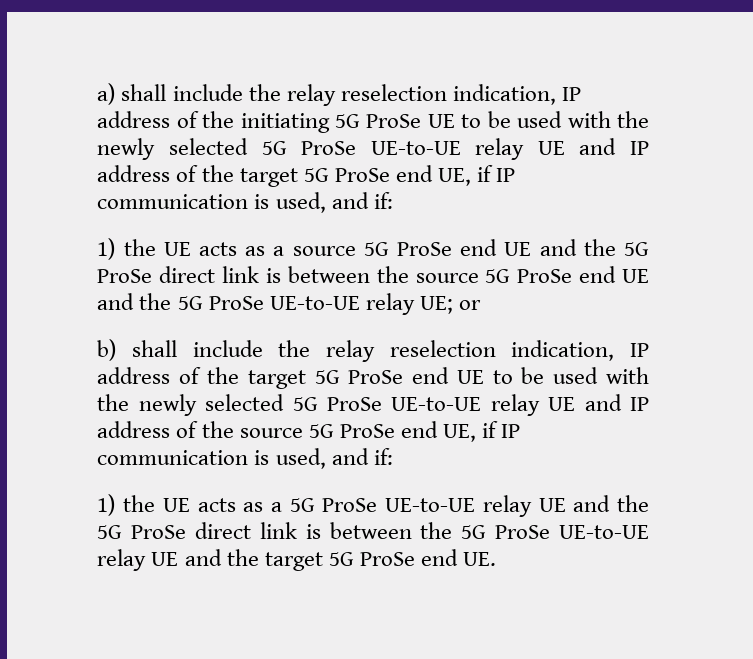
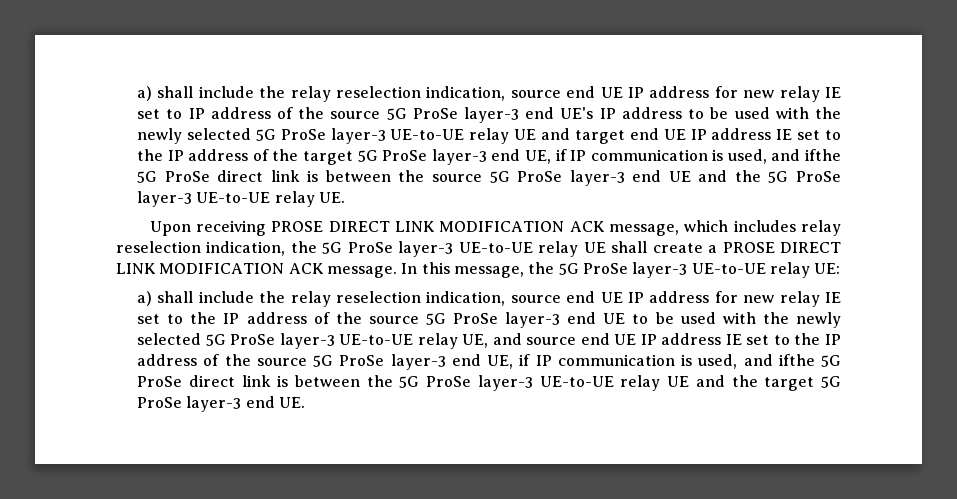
- a) shall include the relay reselection indication, IP address of the initiating 5G ProSe UE to be used with the newly selected 5G ProSe UE-to-UE relay UE and IP address of the target 5G ProSe end UE, if IP communication is used, and if:
- 1) the UE acts as a source 5G ProSe end UE and the 5G ProSe direct link is between the source 5G ProSe end UE and the 5G ProSe UE-to-UE relay UE; or
- b) shall include the relay reselection indication, IP address of the target 5G ProSe end UE to be used with the newly selected 5G ProSe UE-to-UE relay UE and IP address of the source 5G ProSe end UE, if IP communication is used, and if:
- 1) the UE acts as a 5G ProSe UE-to-UE relay UE and the 5G ProSe direct link is between the 5G ProSe UE-to-UE relay UE and the target 5G ProSe end UE.
+ a) shall include the relay reselection indication, source end UE IP address for new relay IE set to IP address of the source 5G ProSe layer-3 end UE's IP address to be used with the newly selected 5G ProSe layer-3 UE-to-UE relay UE and target end UE IP address IE set to the IP address of the target 5G ProSe layer-3 end UE, if IP communication is used, and ifthe 5G ProSe direct link is between the source 5G ProSe layer-3 end UE and the 5G ProSe layer-3 UE-to-UE relay UE.
+ Upon receiving PROSE DIRECT LINK MODIFICATION ACK message, which includes relay reselection indication, the 5G ProSe layer-3 UE-to-UE relay UE shall create a PROSE DIRECT LINK MODIFICATION ACK message. In this message, the 5G ProSe layer-3 UE-to-UE relay UE:
+ a) shall include the relay reselection indication, source end UE IP address for new relay IE set to the IP address of the source 5G ProSe layer-3 end UE to be used with the newly selected 5G ProSe layer-3 UE-to-UE relay UE, and source end UE IP address IE set to the IP address of the source 5G ProSe layer-3 end UE, if IP communication is used, and ifthe 5G ProSe direct link is between the 5G ProSe layer-3 UE-to-UE relay UE and the target 5G ProSe layer-3 end UE.

